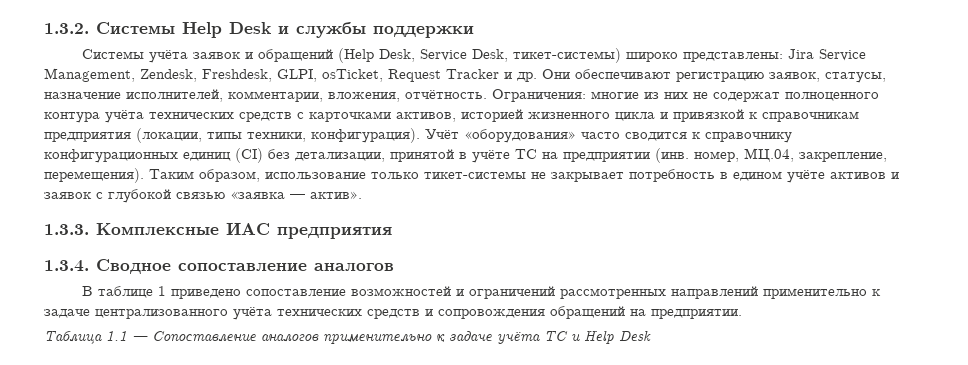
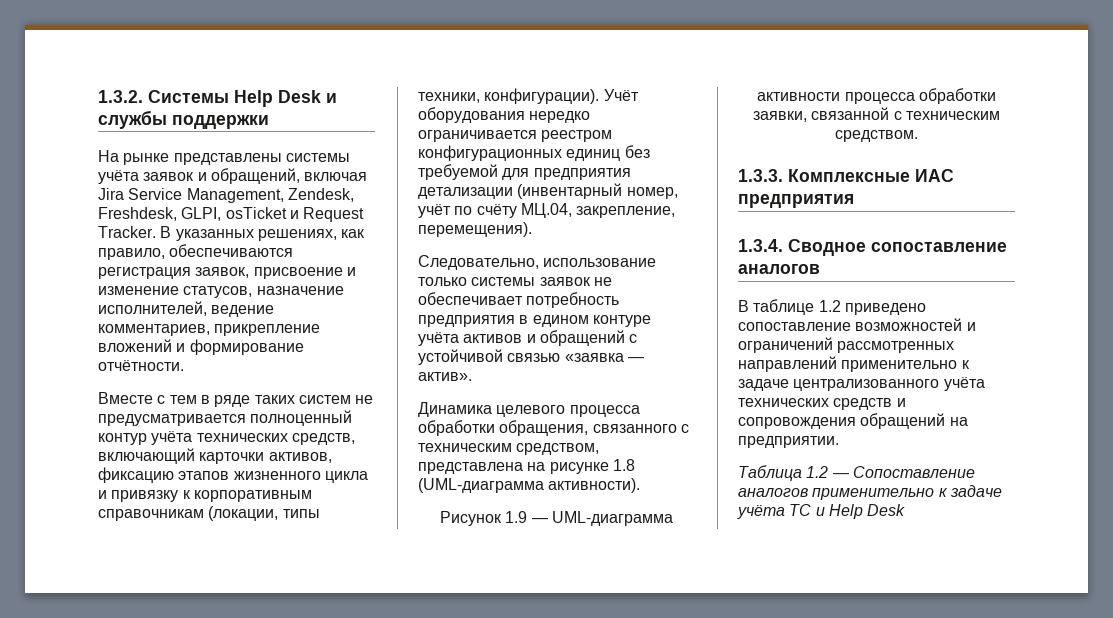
- Системы учёта заявок и обращений (Help Desk, Service Desk, тикет-системы) широко представлены: Jira Service Management, Zendesk, Freshdesk, GLPI, osTicket, Request Tracker и др. Они обеспечивают регистрацию заявок, статусы, назначение исполнителей, комментарии, вложения, отчётность. Ограничения: многие из них не содержат полноценного контура учёта технических средств с карточками активов, историей жизненного цикла и привязкой к справочникам предприятия (локации, типы техники, конфигурация). Учёт «оборудования» часто сводится к справочнику конфигурационных единиц (CI) без детализации, принятой в учёте ТС на предприятии (инв. номер, МЦ.04, закрепление, перемещения). Таким образом, использование только тикет-системы не закрывает потребность в едином учёте активов и заявок с глубокой связью «заявка — актив».
+ На рынке представлены системы учёта заявок и обращений, включая Jira Service Management, Zendesk, Freshdesk, GLPI, osTicket и Request Tracker. В указанных решениях, как правило, обеспечиваются регистрация заявок, присвоение и изменение статусов, назначение исполнителей, ведение комментариев, прикрепление вложений и формирование отчётности.
+ Вместе с тем в ряде таких систем не предусматривается полноценный контур учёта технических средств, включающий карточки активов, фиксацию этапов жизненного цикла и привязку к корпоративным справочникам (локации, типы техники, конфигурации). Учёт оборудования нередко ограничивается реестром конфигурационных единиц без требуемой для предприятия детализации (инвентарный номер, учёт по счёту МЦ.04, закрепление, перемещения).
+ Следовательно, использование только системы заявок не обеспечивает потребность предприятия в едином контуре учёта активов и обращений с устойчивой связью «заявка — актив».
+ Динамика целевого процесса обработки обращения, связанного с техническим средством, представлена на рисунке 1.8 (UML-диаграмма активности).
+ Рисунок 1.9 — UML-диаграмма активности процесса обработки заявки, связанной с техническим средством.
- В таблице 1 приведено сопоставление возможностей и ограничений рассмотренных направлений применительно к задаче централизованного учёта технических средств и сопровождения обращений на предприятии.
+ В таблице 1.2 приведено сопоставление возможностей и ограничений рассмотренных направлений применительно к задаче централизованного учёта технических средств и сопровождения обращений на предприятии.
- Таблица 1.1 — Сопоставление аналогов применительно к задаче учёта ТС и Help Desk
+ Таблица 1.2 — Сопоставление аналогов применительно к задаче учёта ТС и Help Desk

